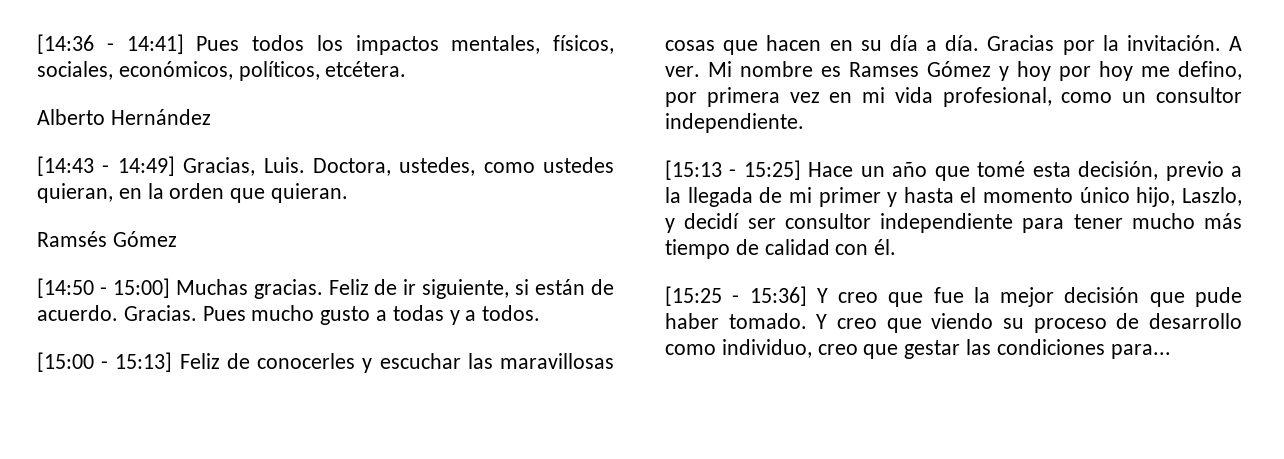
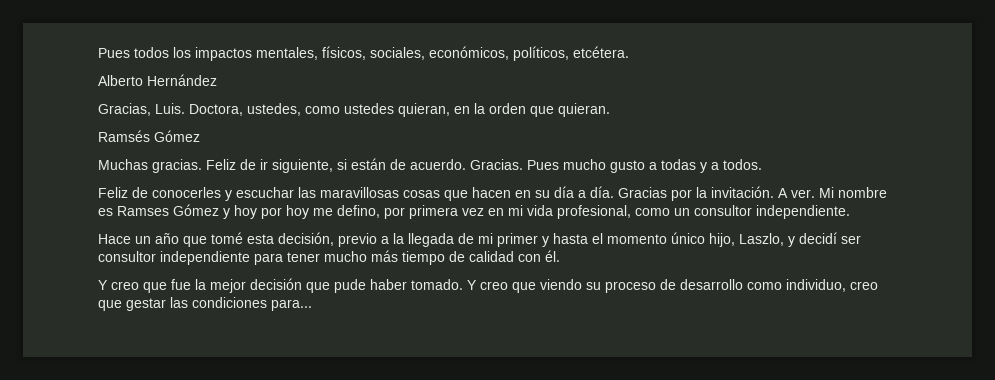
- [14:36 - 14:41] Pues todos los impactos mentales, físicos, sociales, económicos, políticos, etcétera.
+ Pues todos los impactos mentales, físicos, sociales, económicos, políticos, etcétera.
- [14:43 - 14:49] Gracias, Luis.
+ Gracias, Luis.
- [14:50 - 15:00] Muchas gracias.
+ Muchas gracias.
- [15:00 - 15:13] Feliz de conocerles y escuchar las maravillosas cosas que hacen en su día a día.
+ Feliz de conocerles y escuchar las maravillosas cosas que hacen en su día a día.
- [15:13 - 15:25] Hace un año que tomé esta decisión, previo a la llegada de mi primer y hasta el momento único hijo, Laszlo, y decidí ser consultor independiente para tener mucho más tiempo de calidad con él.
+ Hace un año que tomé esta decisión, previo a la llegada de mi primer y hasta el momento único hijo, Laszlo, y decidí ser consultor independiente para tener mucho más tiempo de calidad con él.
- [15:25 - 15:36] Y creo que fue la mejor decisión que pude haber tomado.
+ Y creo que fue la mejor decisión que pude haber tomado.

